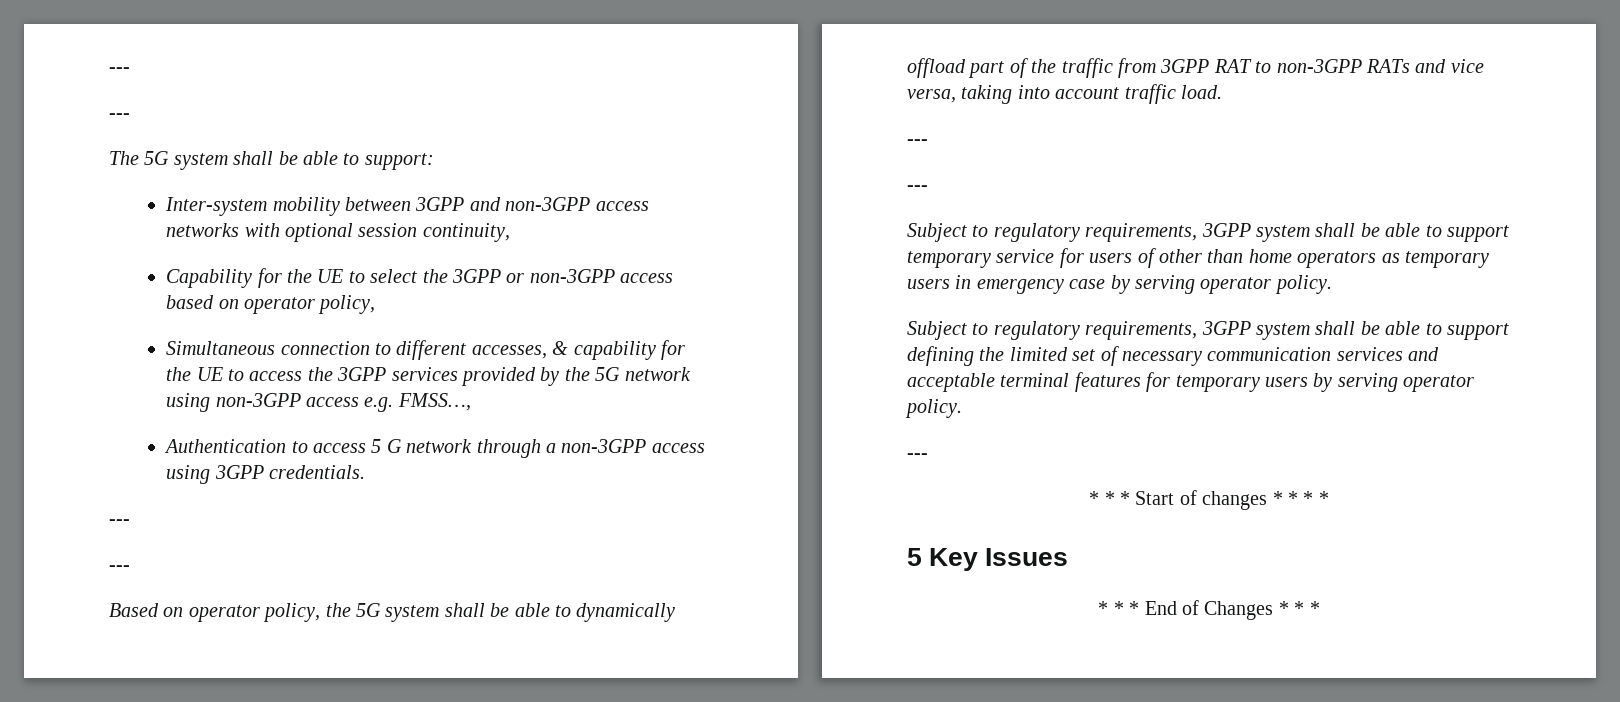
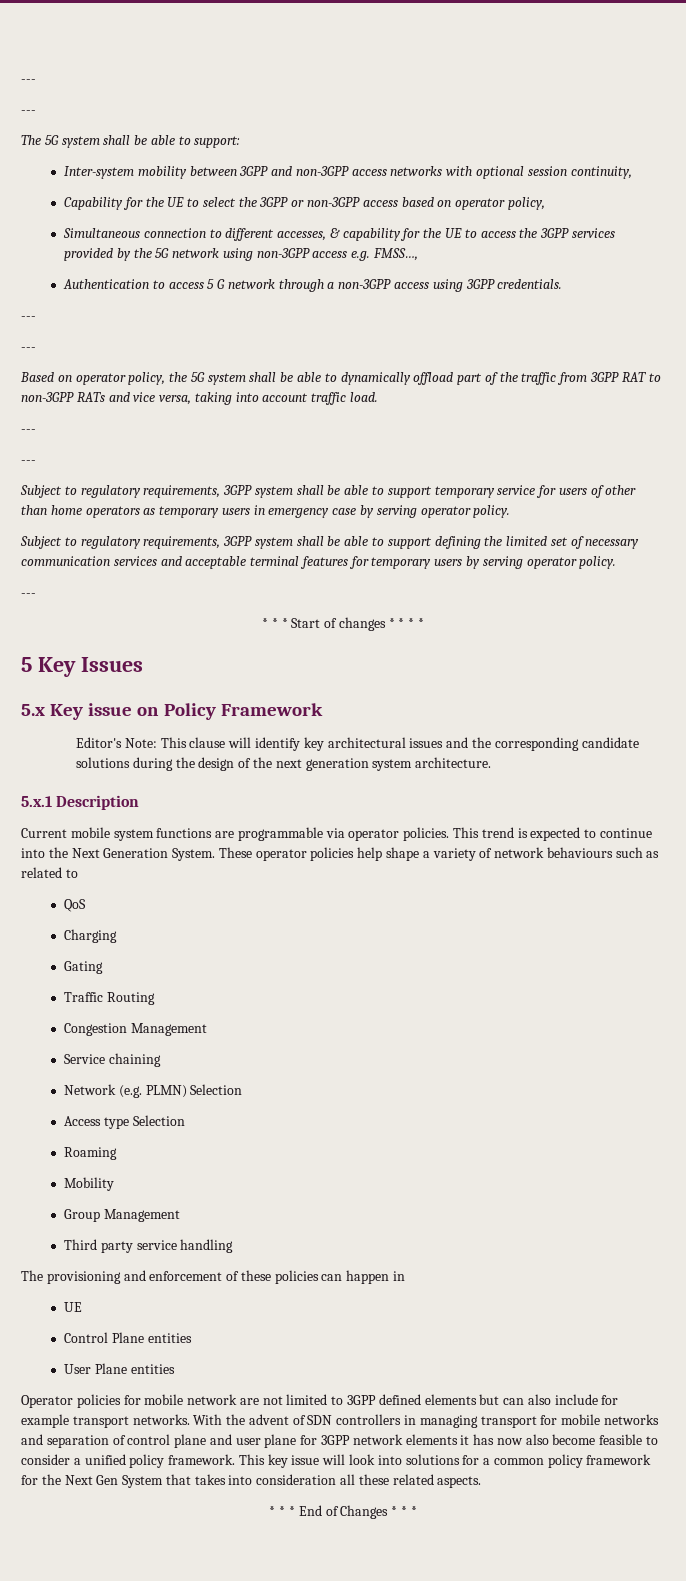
+ 5.x Key issue on Policy Framework
+ Editor's Note: This clause will identify key architectural issues and the corresponding candidate solutions during the design of the next generation system architecture.
+ 5.x.1 Description
+ Current mobile system functions are programmable via operator policies. This trend is expected to continue into the Next Generation System. These operator policies help shape a variety of network behaviours such as related to
+ QoS
+ Charging
+ Gating
+ Traffic Routing
+ Congestion Management
+ Service chaining
+ Network (e.g. PLMN) Selection
+ Access type Selection
+ Roaming
+ Mobility
+ Group Management
+ Third party service handling
+ The provisioning and enforcement of these policies can happen in
+ UE
+ Control Plane entities
+ User Plane entities
+ Operator policies for mobile network are not limited to 3GPP defined elements but can also include for example transport networks. With the advent of SDN controllers in managing transport for mobile networks and separation of control plane and user plane for 3GPP network elements it has now also become feasible to consider a unified policy framework. This key issue will look into solutions for a common policy framework for the Next Gen System that takes into consideration all these related aspects.

